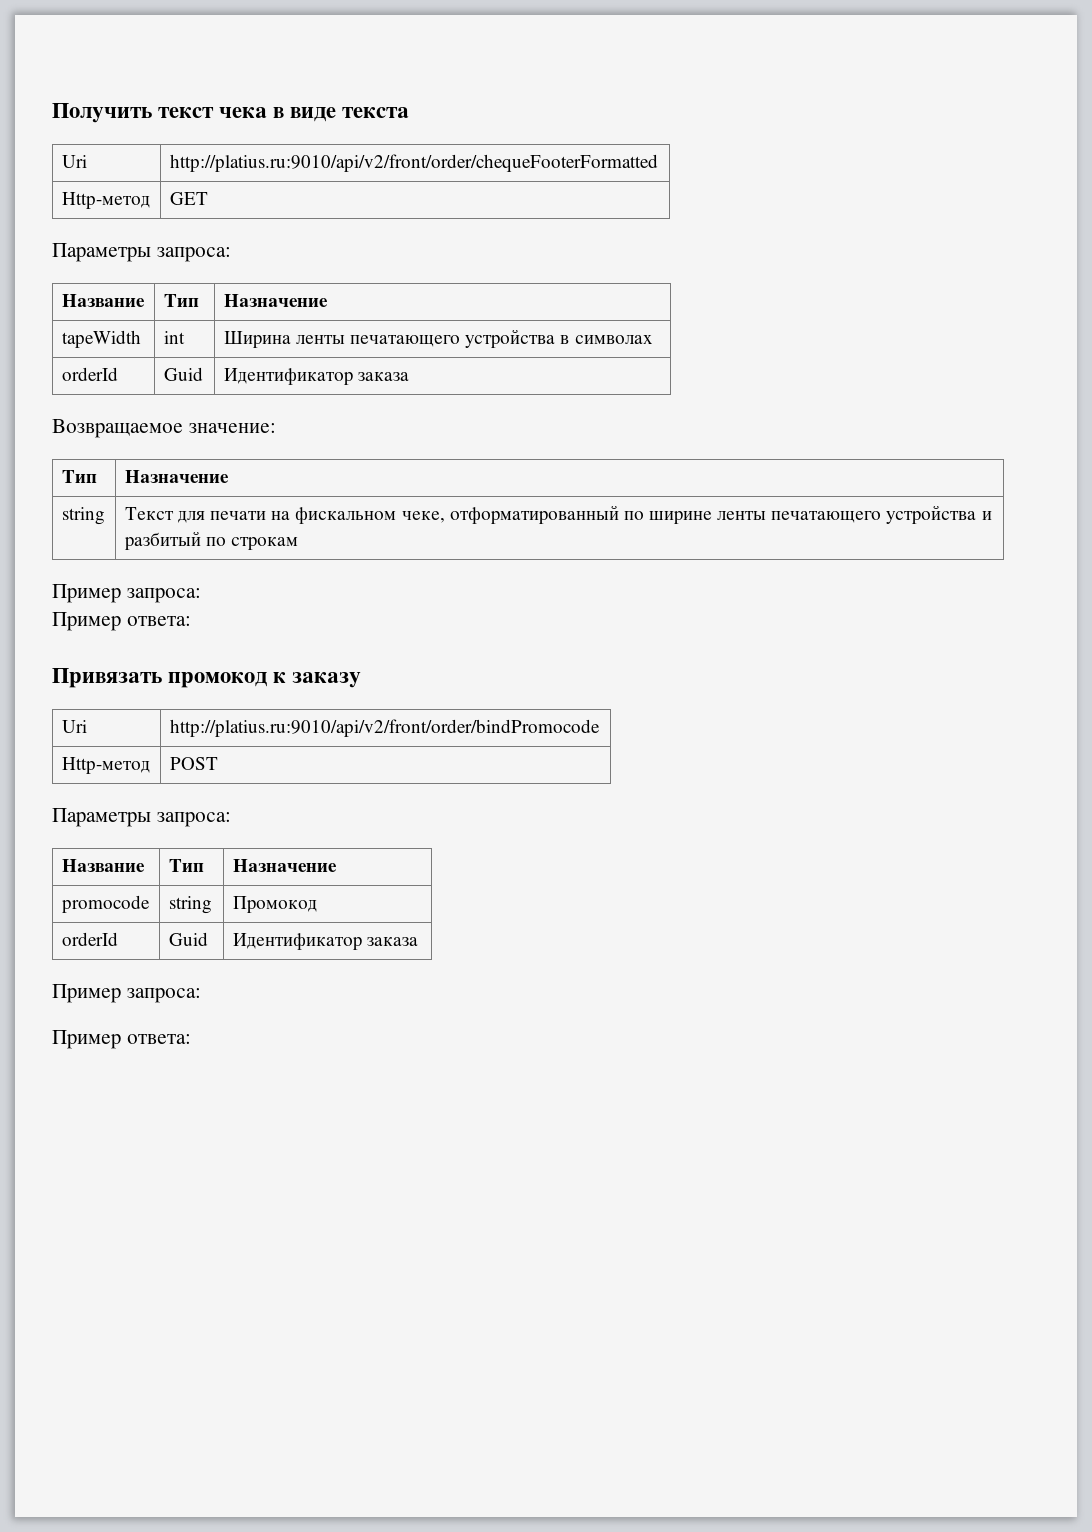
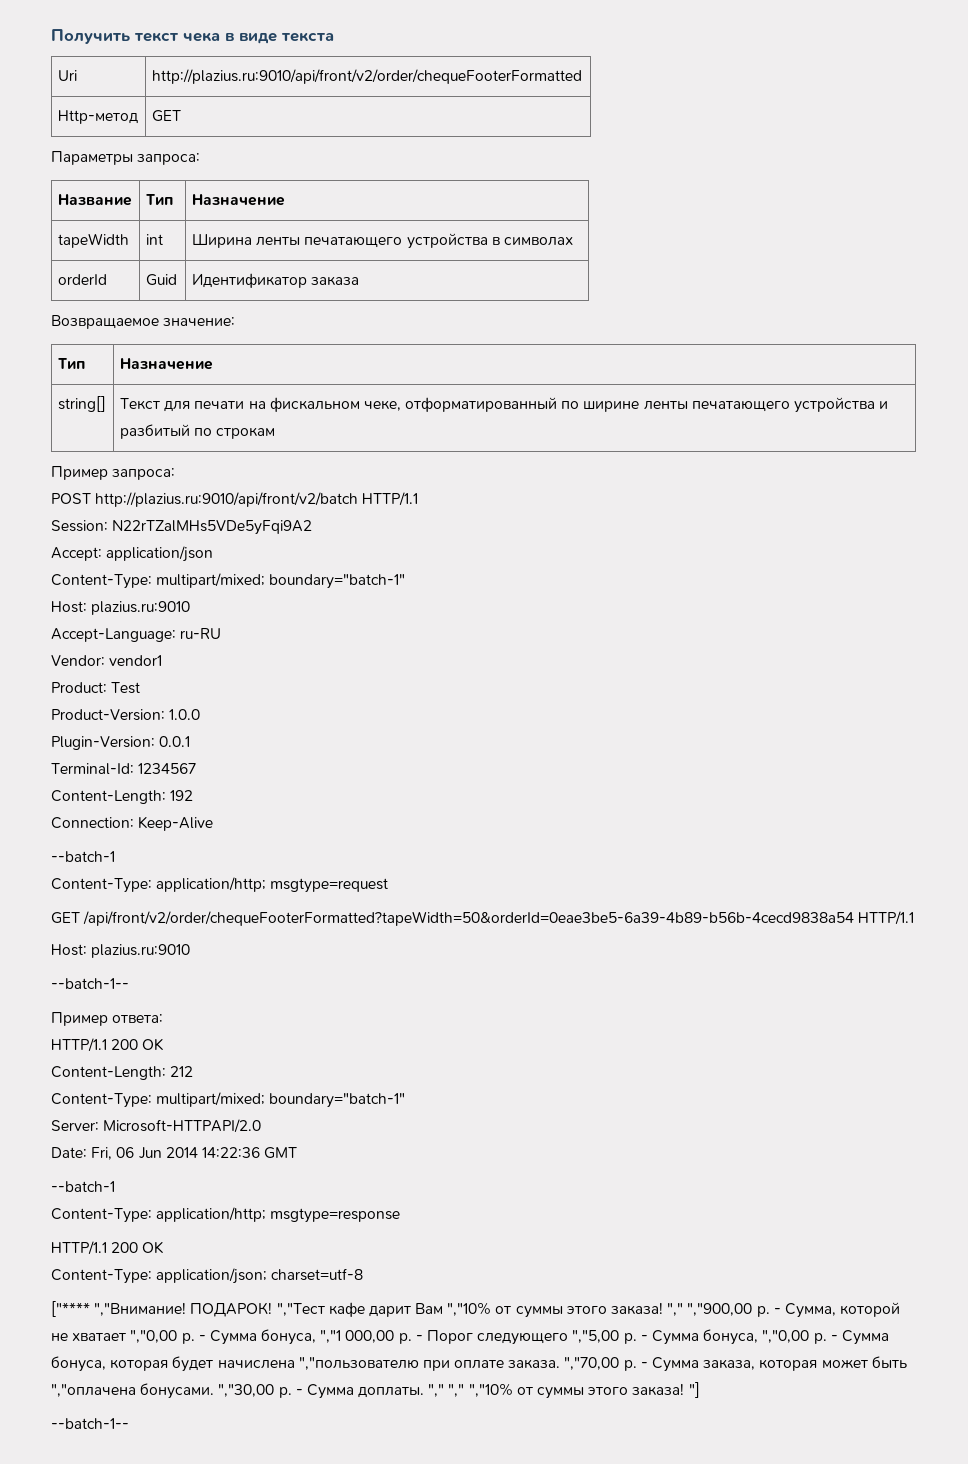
- Uri | http://platius.ru:9010/api/v2/front/order/chequeFooterFormatted
+ Uri | http://plazius.ru:9010/api/front/v2/order/chequeFooterFormatted
- string | Текст для печати на фискальном чеке, отформатированный по ширине ленты печатающего устройства и разбитый по строкам
+ string[] | Текст для печати на фискальном чеке, отформатированный по ширине ленты печатающего устройства и разбитый по строкам
  Пример запроса:
+ POST http://plazius.ru:9010/api/front/v2/batch HTTP/1.1
+ Session: N22rTZalMHs5VDe5yFqi9A2
+ Accept: application/json
+ Content-Type: multipart/mixed; boundary="batch-1"
+ Host: plazius.ru:9010
+ Accept-Language: ru-RU
+ Vendor: vendor1
+ Product: Test
+ Product-Version: 1.0.0
+ Plugin-Version: 0.0.1
+ Terminal-Id: 1234567
+ Content-Length: 192
+ Connection: Keep-Alive
+ --batch-1
+ Content-Type: application/http; msgtype=request
+ GET /api/front/v2/order/chequeFooterFormatted?tapeWidth=50&orderId=0eae3be5-6a39-4b89-b56b-4cecd9838a54 HTTP/1.1
+ Host: plazius.ru:9010
+ --batch-1--
  Пример ответа:
- Привязать промокод к заказу
- Uri | http://platius.ru:9010/api/v2/front/order/bindPromocode
- Http-метод | POST
- Параметры запроса:
- Название | Тип | Назначение
- promocode | string | Промокод
- orderId | Guid | Идентификатор заказа
- Пример запроса:
- Пример ответа:
+ HTTP/1.1 200 OK
+ Content-Length: 212
+ Content-Type: multipart/mixed; boundary="batch-1"
+ Server: Microsoft-HTTPAPI/2.0
+ Date: Fri, 06 Jun 2014 14:22:36 GMT
+ --batch-1
+ Content-Type: application/http; msgtype=response
+ HTTP/1.1 200 OK
+ Content-Type: application/json; charset=utf-8
+ ["**** ","Внимание! ПОДАРОК! ","Тест кафе дарит Вам ","10% от суммы этого заказа! "," ","900,00 р. - Сумма, которой не хватает ","0,00 р. - Сумма бонуса, ","1 000,00 р. - Порог следующего ","5,00 р. - Сумма бонуса, ","0,00 р. - Сумма бонуса, которая будет начислена ","пользователю при оплате заказа. ","70,00 р. - Сумма заказа, которая может быть ","оплачена бонусами. ","30,00 р. - Сумма доплаты. "," "," ","10% от суммы этого заказа! "]
+ --batch-1--

